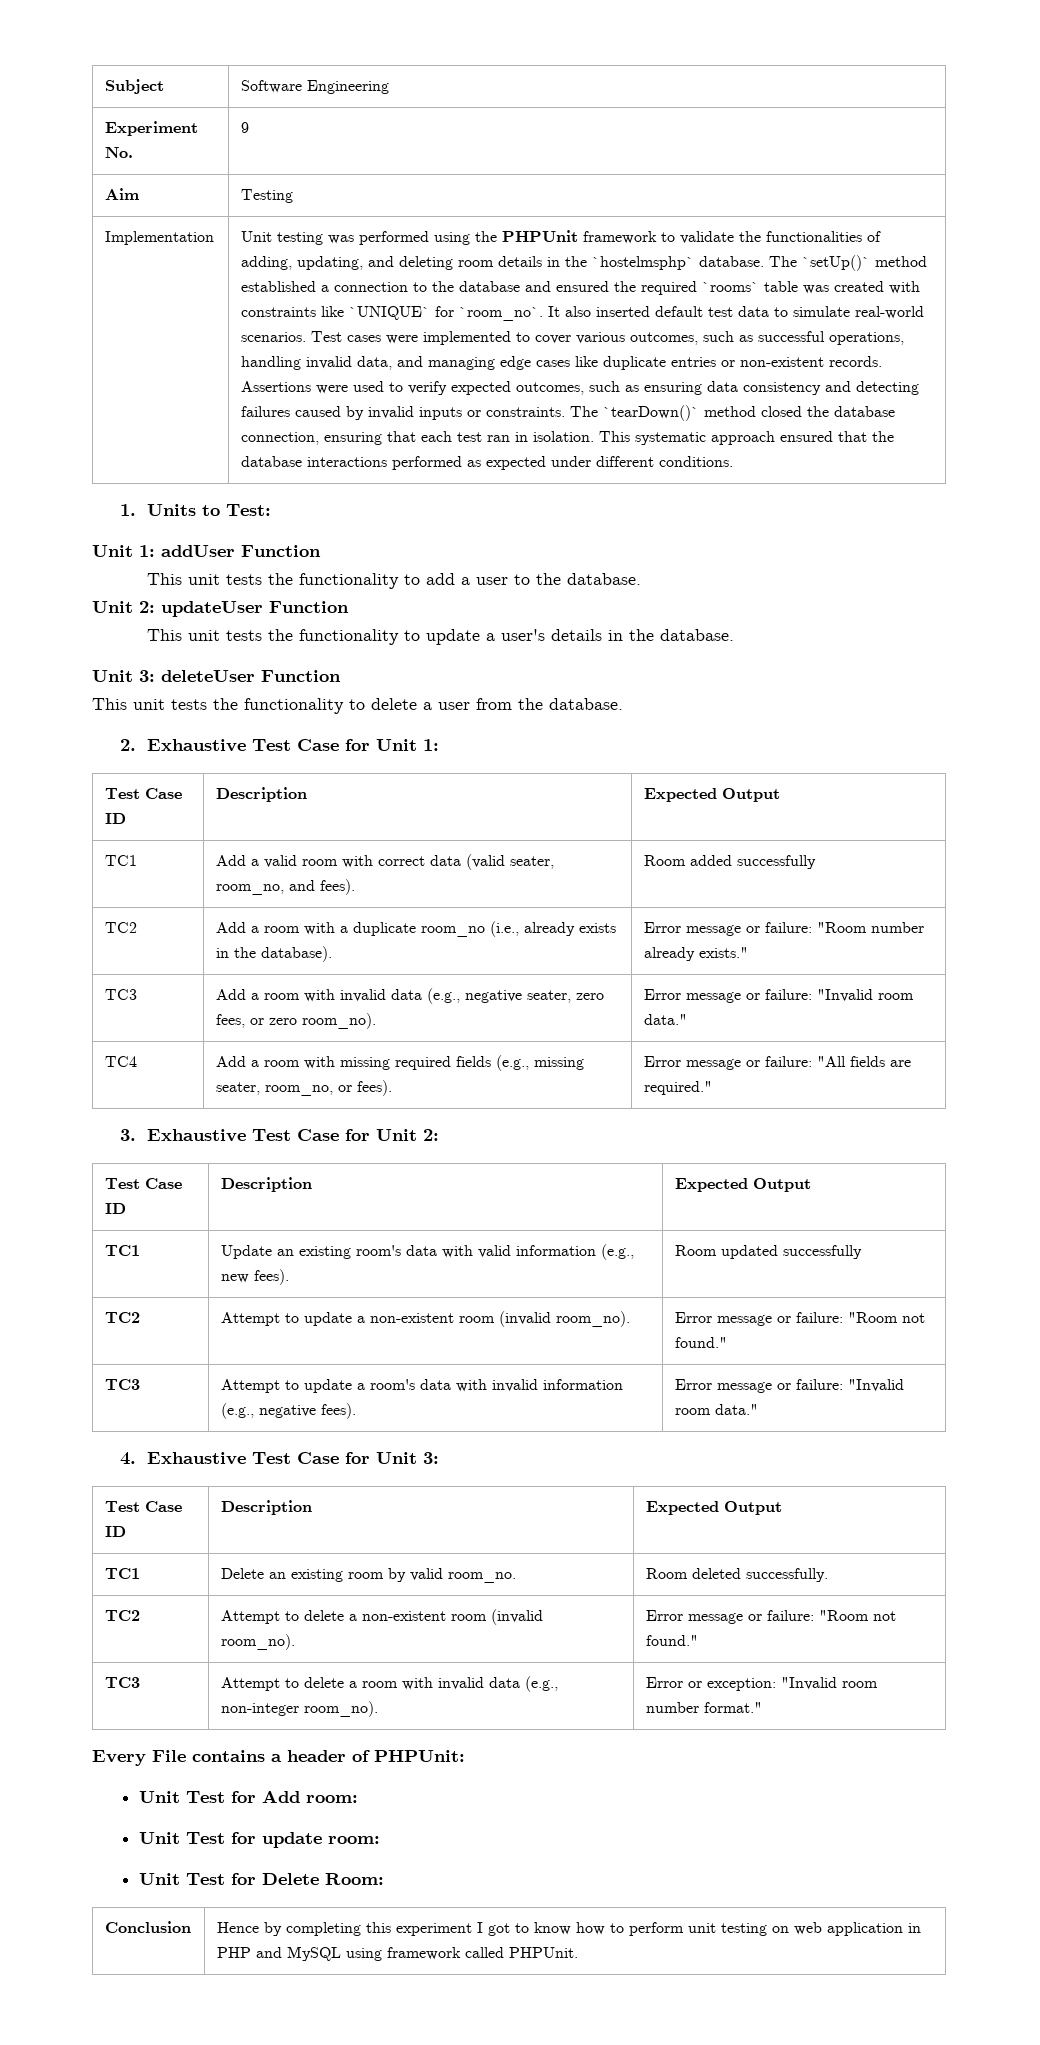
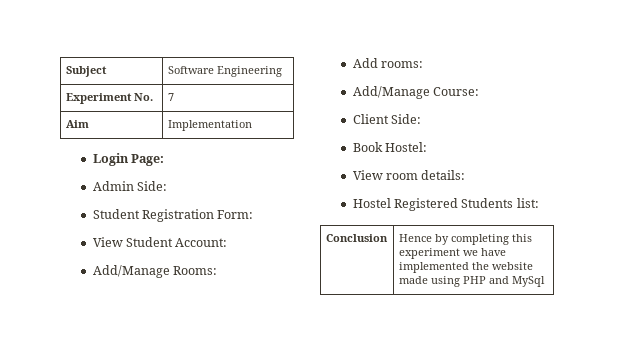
- Experiment No. | 9
+ Experiment No. | 7
- Aim | Testing
- Implementation
+ Aim | Implementation
- Unit testing was performed using the PHPUnit framework to validate the functionalities of adding, updating, and deleting room details in the `hostelmsphp` database. The `setUp()` method established a connection to the database and ensured the required `rooms` table was created with constraints like `UNIQUE` for `room_no`. It also inserted default test data to simulate real-world scenarios. Test cases were implemented to cover various outcomes, such as successful operations, handling invalid data, and managing edge cases like duplicate entries or non-existent records. Assertions were used to verify expected outcomes, such as ensuring data consistency and detecting failures caused by invalid inputs or constraints. The `tearDown()` method closed the database connection, ensuring that each test ran in isolation. This systematic approach ensured that the database interactions performed as expected under different conditions.
- 1. Units to Test:
- Unit 1: addUser Function
- This unit tests the functionality to add a user to the database.
- Unit 2: updateUser Function
- This unit tests the functionality to update a user's details in the database.
- Unit 3: deleteUser Function
- This unit tests the functionality to delete a user from the database.
- 2. Exhaustive Test Case for Unit 1:
- Test Case ID | Description | Expected Output
- TC1 | Add a valid room with correct data (valid seater, room_no, and fees). | Room added successfully
- TC2 | Add a room with a duplicate room_no (i.e., already exists in the database). | Error message or failure: "Room number already exists."
- TC3 | Add a room with invalid data (e.g., negative seater, zero fees, or zero room_no). | Error message or failure: "Invalid room data."
- TC4 | Add a room with missing required fields (e.g., missing seater, room_no, or fees). | Error message or failure: "All fields are required."
- 3. Exhaustive Test Case for Unit 2:
- Test Case ID | Description | Expected Output
- TC1 | Update an existing room's data with valid information (e.g., new fees). | Room updated successfully
- TC2 | Attempt to update a non-existent room (invalid room_no). | Error message or failure: "Room not found."
- TC3 | Attempt to update a room's data with invalid information (e.g., negative fees). | Error message or failure: "Invalid room data."
- 4. Exhaustive Test Case for Unit 3:
- Test Case ID | Description | Expected Output
- TC1 | Delete an existing room by valid room_no. | Room deleted successfully.
- TC2 | Attempt to delete a non-existent room (invalid room_no). | Error message or failure: "Room not found."
- TC3 | Attempt to delete a room with invalid data (e.g., non-integer room_no). | Error or exception: "Invalid room number format."
- Every File contains a header of PHPUnit:
- Unit Test for Add room:
- Unit Test for update room:
- Unit Test for Delete Room:
+ Login Page:
+ Admin Side:
+ Student Registration Form:
+ View Student Account:
+ Add/Manage Rooms:
+ Add rooms:
+ Add/Manage Course:
+ Client Side:
+ Book Hostel:
+ View room details:
+ Hostel Registered Students list:
- Conclusion | Hence by completing this experiment I got to know how to perform unit testing on web application in PHP and MySQL using framework called PHPUnit.
+ Conclusion | Hence by completing this experiment we have implemented the website made using PHP and MySql

